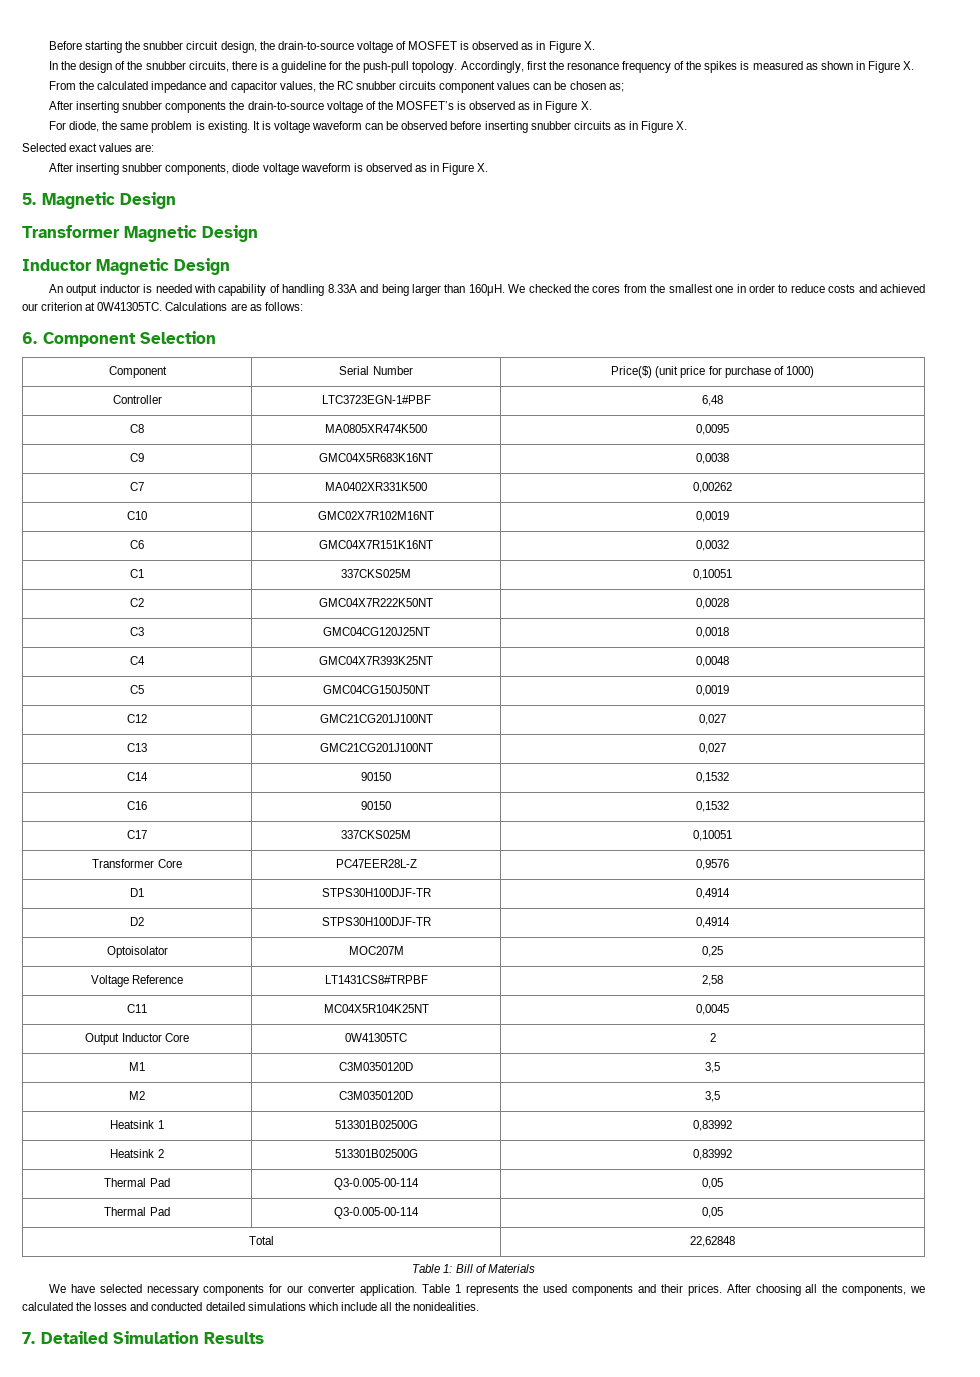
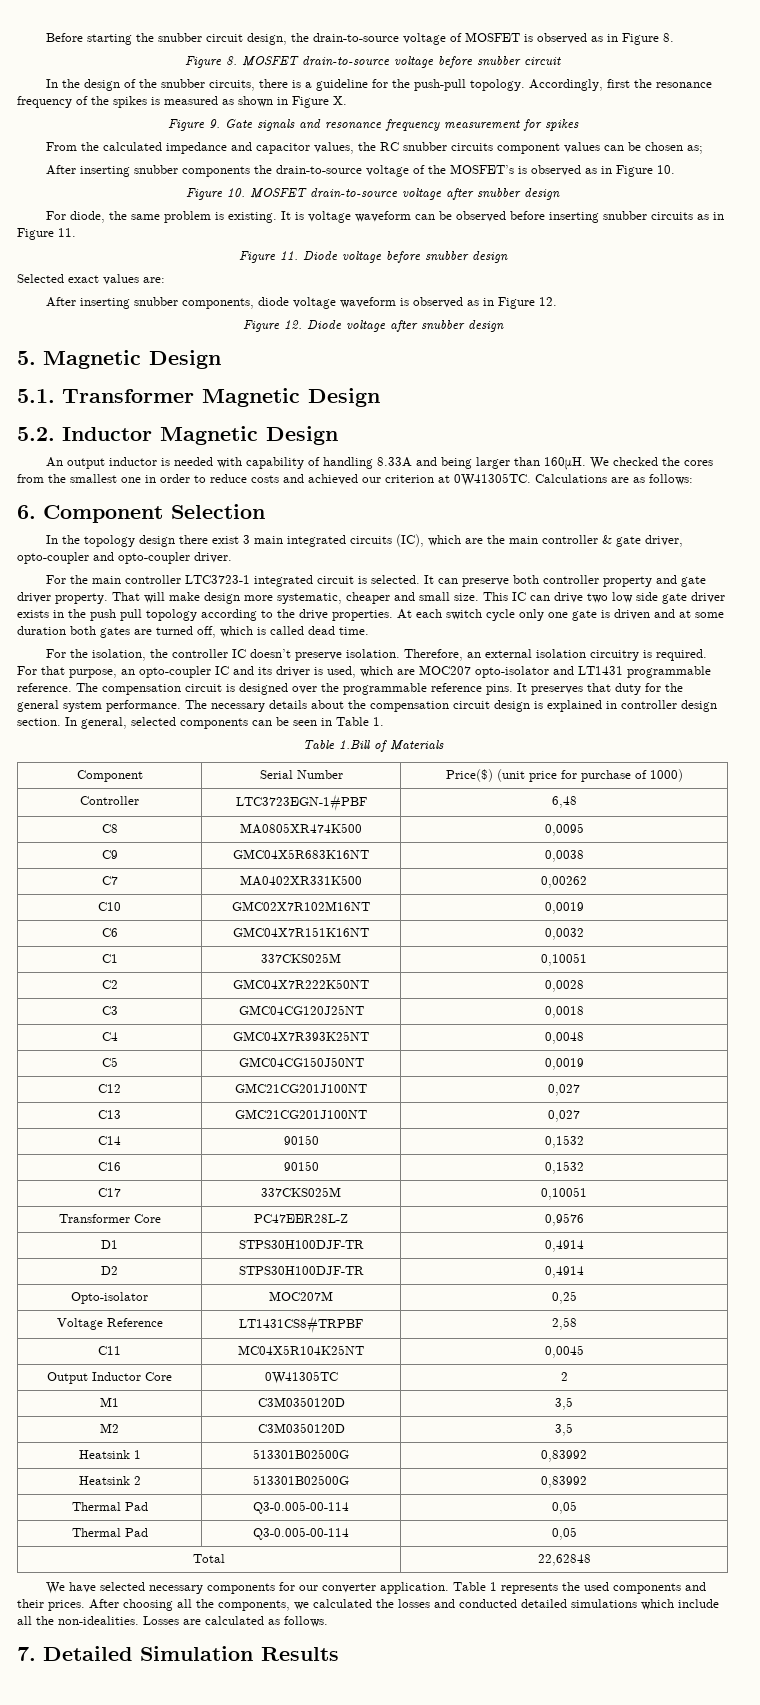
- Before starting the snubber circuit design, the drain-to-source voltage of MOSFET is observed as in Figure X.
+ Before starting the snubber circuit design, the drain-to-source voltage of MOSFET is observed as in Figure 8.
+ Figure 8. MOSFET drain-to-source voltage before snubber circuit
+ Figure 9. Gate signals and resonance frequency measurement for spikes
- After inserting snubber components the drain-to-source voltage of the MOSFET’s is observed as in Figure X.
+ After inserting snubber components the drain-to-source voltage of the MOSFET’s is observed as in Figure 10.
+ Figure 10. MOSFET drain-to-source voltage after snubber design
- It is voltage waveform can be observed before inserting snubber circuits as in Figure X.
+ It is voltage waveform can be observed before inserting snubber circuits as in Figure 11.
+ Figure 11. Diode voltage before snubber design
- After inserting snubber components, diode voltage waveform is observed as in Figure X.
+ After inserting snubber components, diode voltage waveform is observed as in Figure 12.
+ Figure 12. Diode voltage after snubber design
- Transformer Magnetic Design
+ 5.1. Transformer Magnetic Design
- Inductor Magnetic Design
+ 5.2. Inductor Magnetic Design
+ In the topology design there exist 3 main integrated circuits (IC), which are the main controller & gate driver, opto-coupler and opto-coupler driver.
+ For the main controller LTC3723-1 integrated circuit is selected. It can preserve both controller property and gate driver property. That will make design more systematic, cheaper and small size. This IC can drive two low side gate driver exists in the push pull topology according to the drive properties. At each switch cycle only one gate is driven and at some duration both gates are turned off, which is called dead time.
+ For the isolation, the controller IC doesn’t preserve isolation. Therefore, an external isolation circuitry is required. For that purpose, an opto-coupler IC and its driver is used, which are MOC207 opto-isolator and LT1431 programmable reference. The compensation circuit is designed over the programmable reference pins. It preserves that duty for the general system performance. The necessary details about the compensation circuit design is explained in controller design section. In general, selected components can be seen in Table 1.
+ Table 1.Bill of Materials
- Optoisolator | MOC207M | 0,25
+ Opto-isolator | MOC207M | 0,25
- Table 1: Bill of Materials
- After choosing all the components, we calculated the losses and conducted detailed simulations which include all the nonidealities.
+ After choosing all the components, we calculated the losses and conducted detailed simulations which include all the non-idealities. Losses are calculated as follows.

